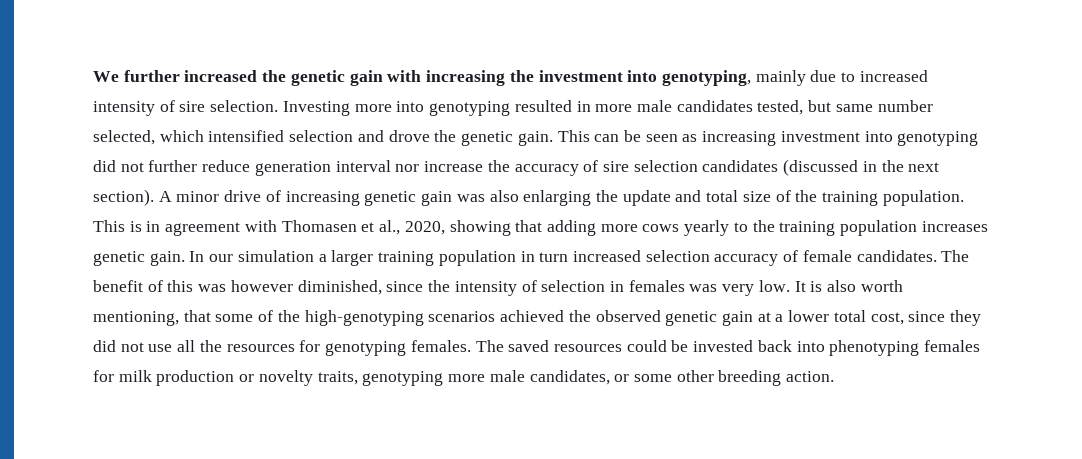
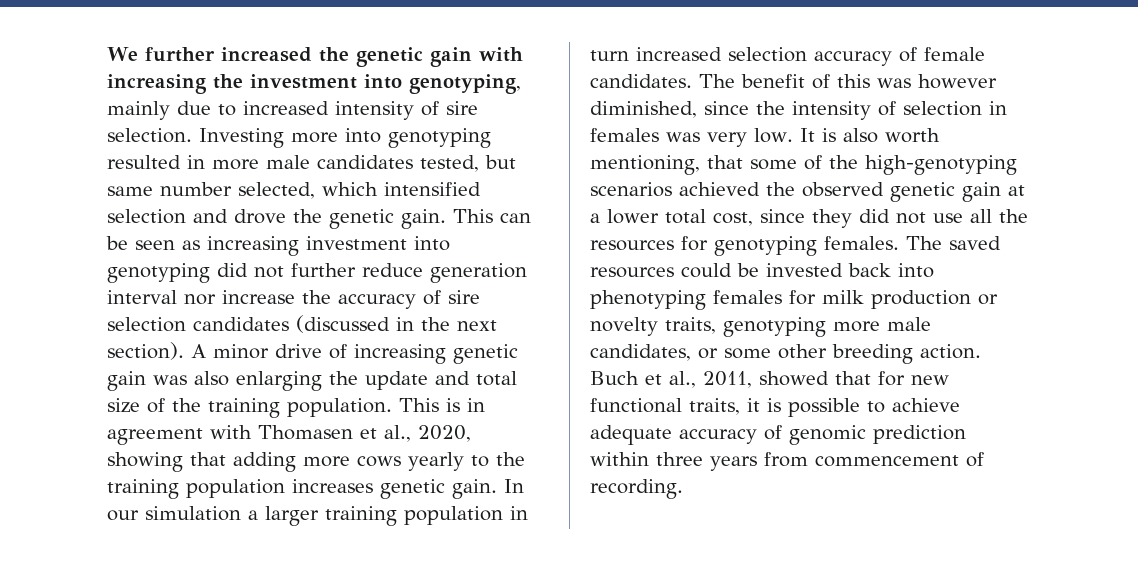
+ Buch et al., 2011, showed that for new functional traits, it is possible to achieve adequate accuracy of genomic prediction within three years from commencement of recording.

